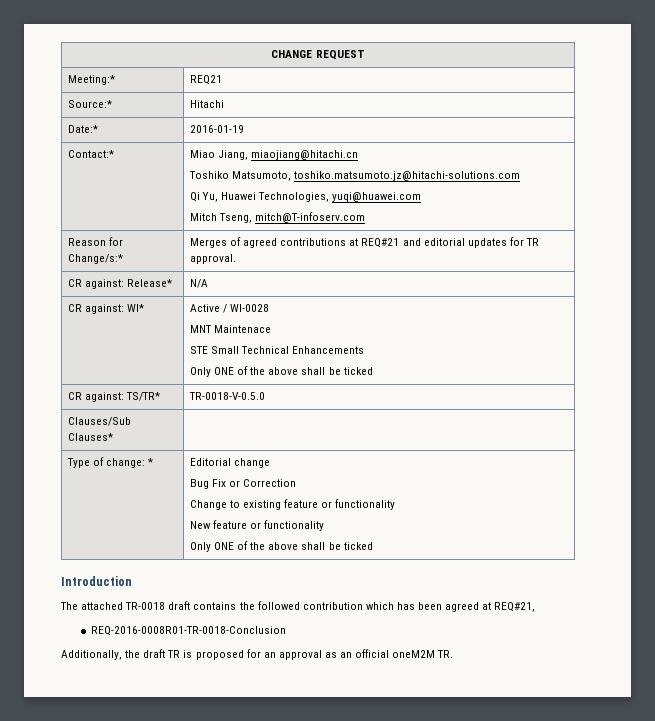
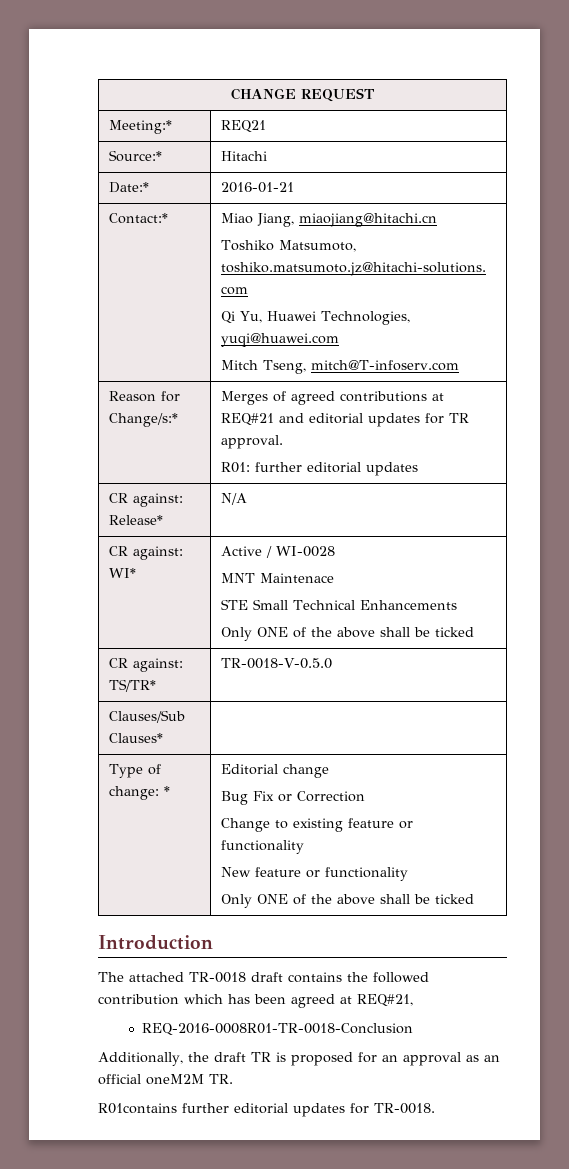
- Date:* | 2016-01-19
+ Date:* | 2016-01-21
  Reason for Change/s:* | Merges of agreed contributions at REQ#21 and editorial updates for TR approval.
+ R01: further editorial updates
+ R01contains further editorial updates for TR-0018.

